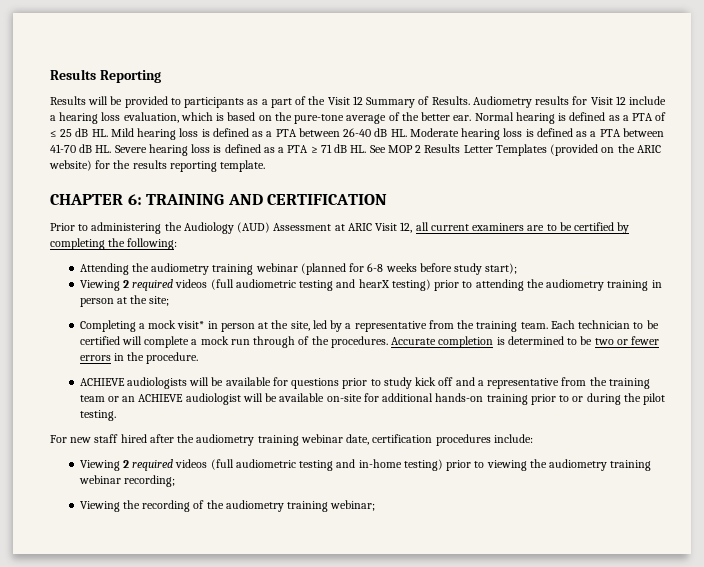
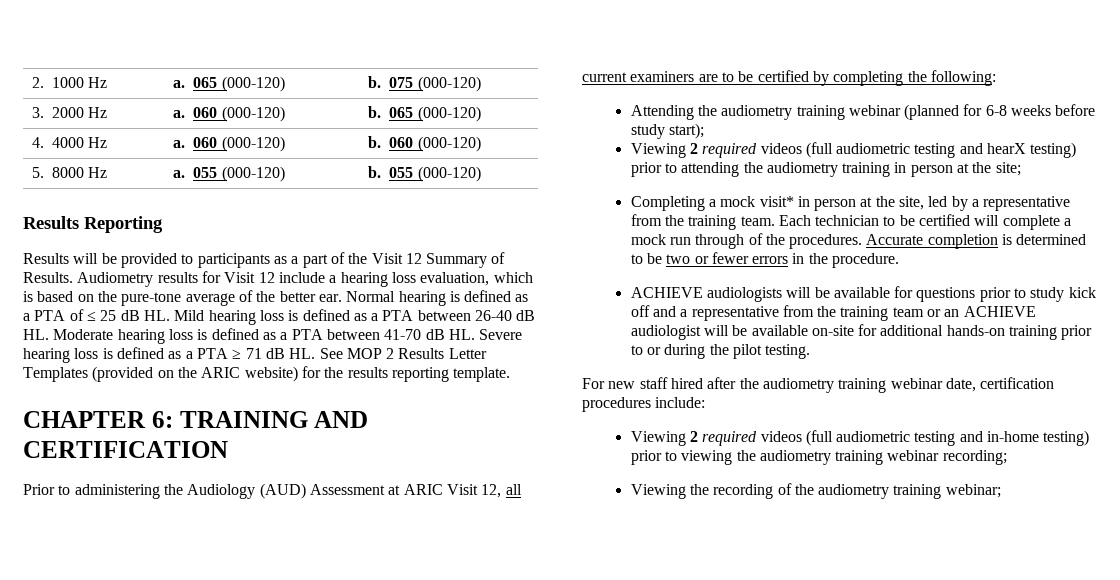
+ 2. 1000 Hz | a. 065 (000-120) | b. 075 (000-120)
+ 3. 2000 Hz | a. 060 (000-120) | b. 065 (000-120)
+ 4. 4000 Hz | a. 060 (000-120) | b. 060 (000-120)
+ 5. 8000 Hz | a. 055 (000-120) | b. 055 (000-120)

